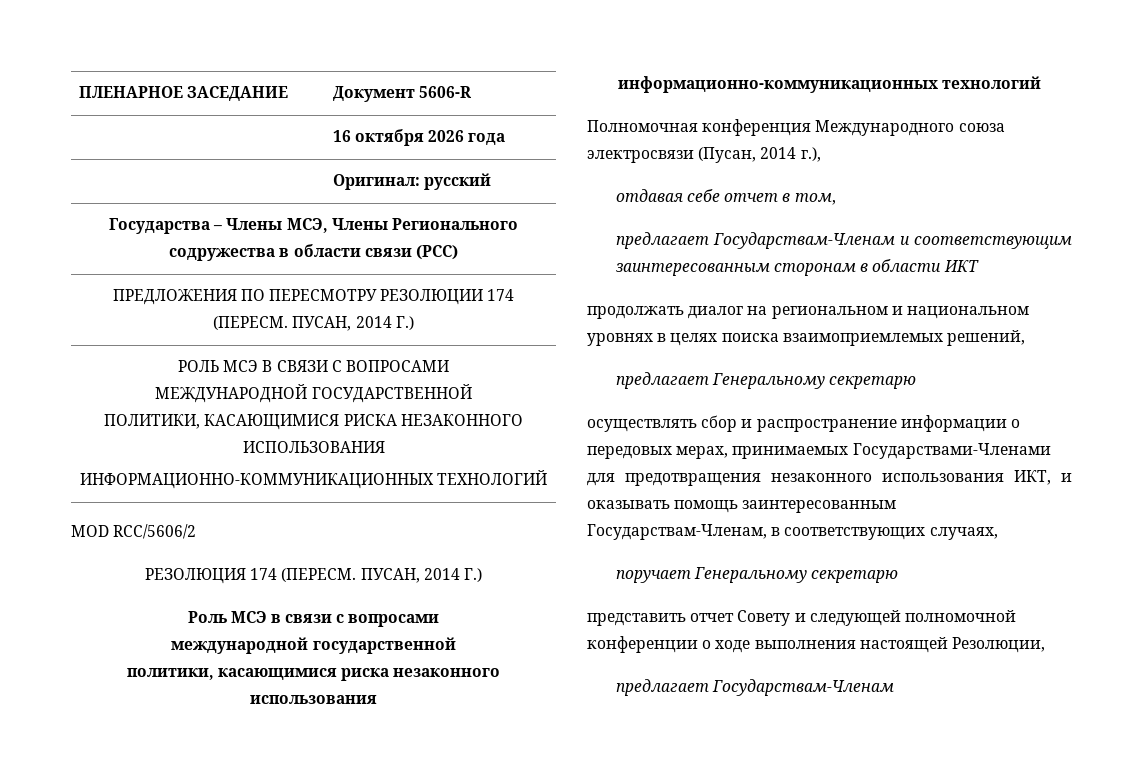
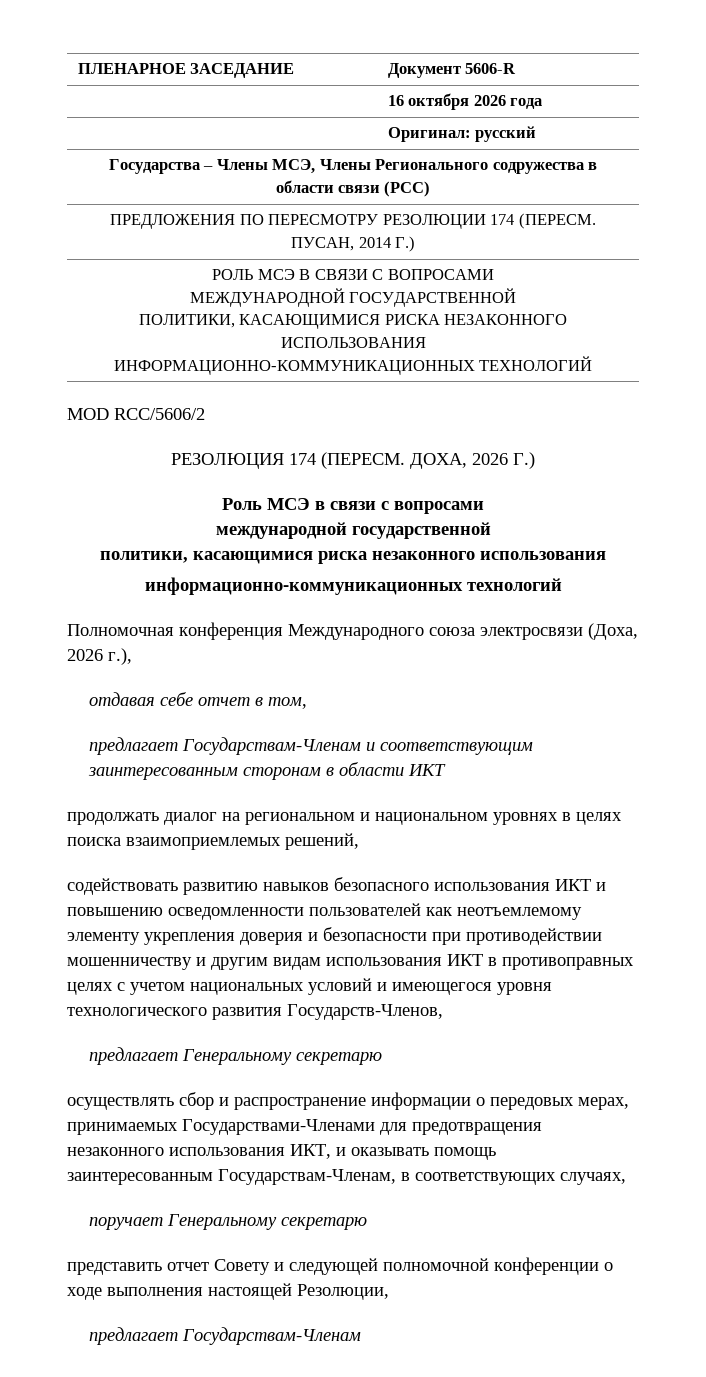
- РЕЗОЛЮЦИЯ 174 (ПЕРЕСМ. ПУСАН, 2014 Г.)
+ РЕЗОЛЮЦИЯ 174 (ПЕРЕСМ. ДОХА, 2026 Г.)
- Полномочная конференция Международного союза электросвязи (Пусан, 2014 г.),
+ Полномочная конференция Международного союза электросвязи (Доха, 2026 г.),
+ содействовать развитию навыков безопасного использования ИКТ и повышению осведомленности пользователей как неотъемлемому элементу укрепления доверия и безопасности при противодействии мошенничеству и другим видам использования ИКТ в противоправных целях с учетом национальных условий и имеющегося уровня технологического развития Государств-Членов,

